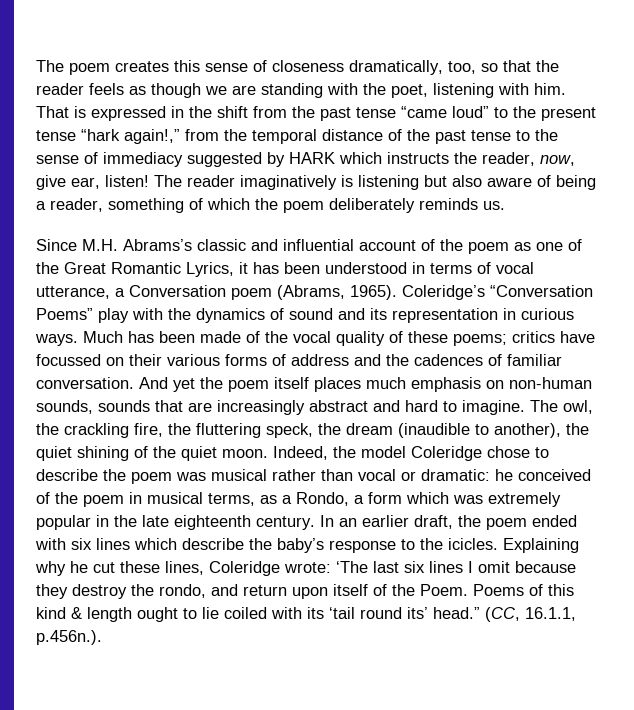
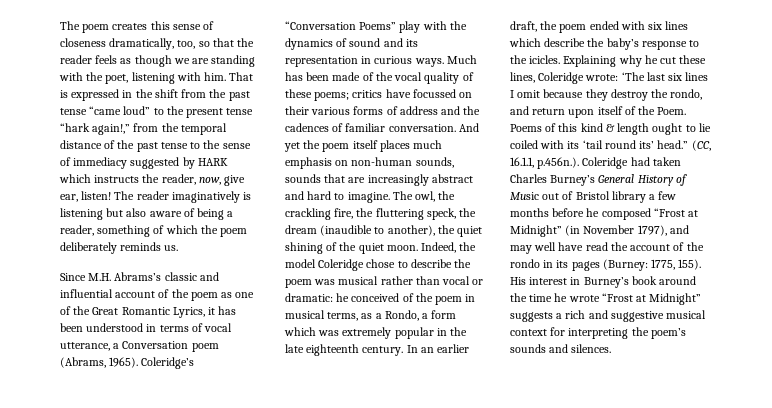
- (CC, 16.1.1, p.456n.).
+ (CC, 16.1.1, p.456n.). Coleridge had taken Charles Burney’s General History of Music out of Bristol library a few months before he composed “Frost at Midnight” (in November 1797), and may well have read the account of the rondo in its pages (Burney: 1775, 155). His interest in Burney’s book around the time he wrote “Frost at Midnight” suggests a rich and suggestive musical context for interpreting the poem’s sounds and silences.

